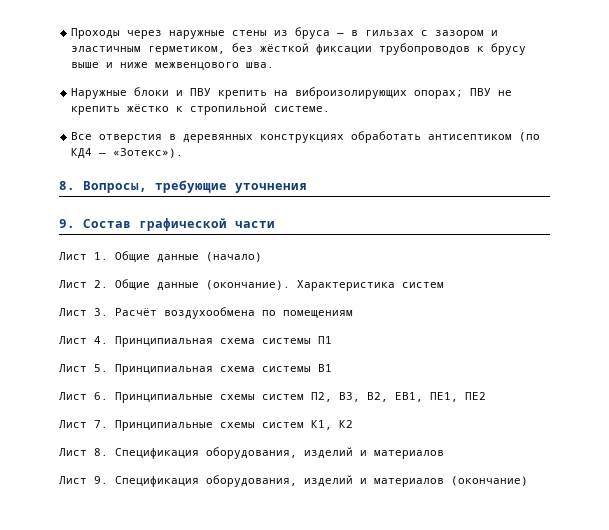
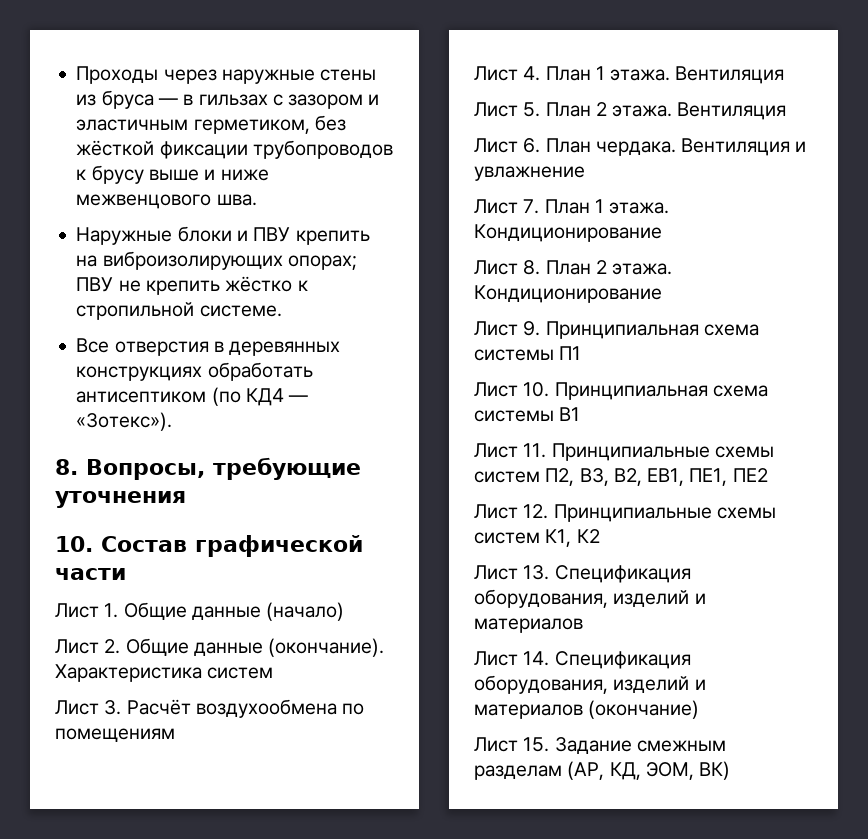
- 9. Состав графической части
+ 10. Состав графической части
- Лист 4. Принципиальная схема системы П1
+ Лист 4. План 1 этажа. Вентиляция
+ Лист 5. План 2 этажа. Вентиляция
+ Лист 6. План чердака. Вентиляция и увлажнение
+ Лист 7. План 1 этажа. Кондиционирование
+ Лист 8. План 2 этажа. Кондиционирование
+ Лист 9. Принципиальная схема системы П1
- Лист 5. Принципиальная схема системы В1
+ Лист 10. Принципиальная схема системы В1
- Лист 6. Принципиальные схемы систем П2, В3, В2, ЕВ1, ПЕ1, ПЕ2
+ Лист 11. Принципиальные схемы систем П2, В3, В2, ЕВ1, ПЕ1, ПЕ2
- Лист 7. Принципиальные схемы систем К1, К2
+ Лист 12. Принципиальные схемы систем К1, К2
- Лист 8. Спецификация оборудования, изделий и материалов
+ Лист 13. Спецификация оборудования, изделий и материалов
- Лист 9. Спецификация оборудования, изделий и материалов (окончание)
+ Лист 14. Спецификация оборудования, изделий и материалов (окончание)
+ Лист 15. Задание смежным разделам (АР, КД, ЭОМ, ВК)

